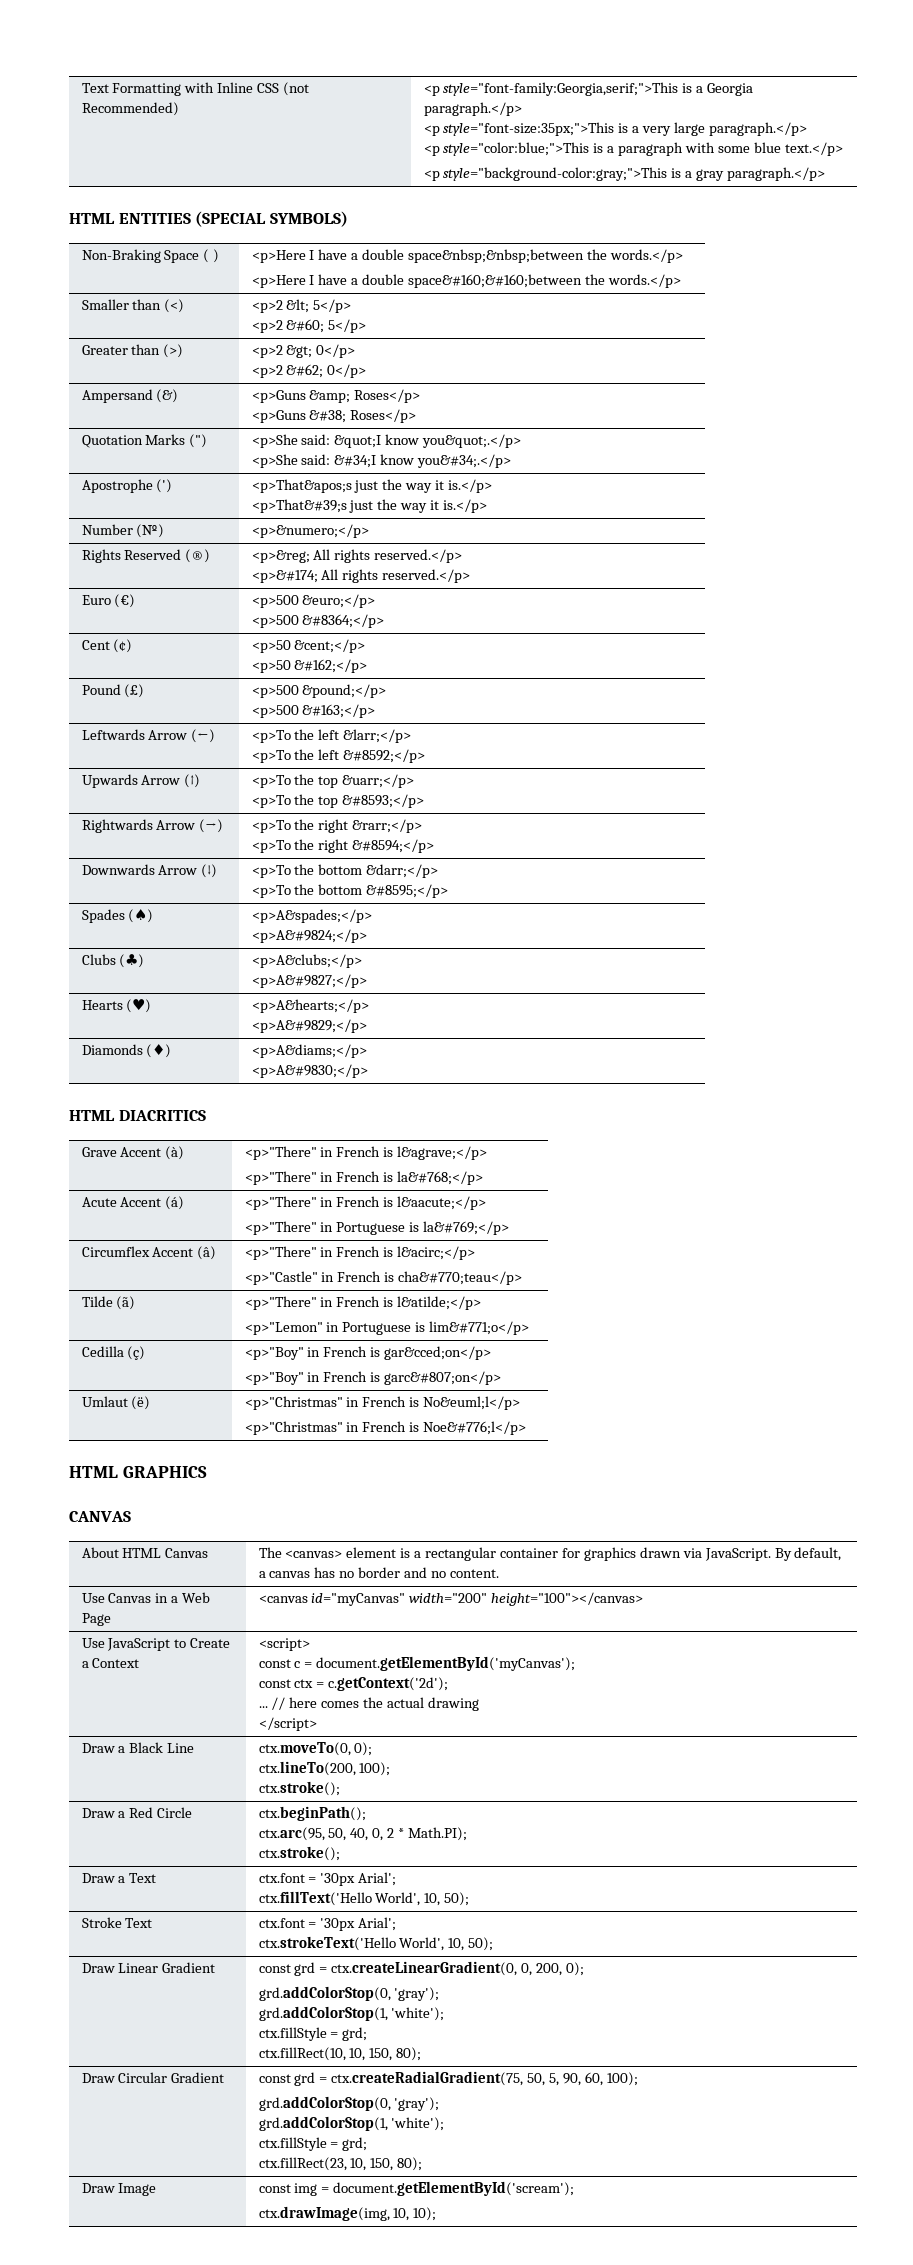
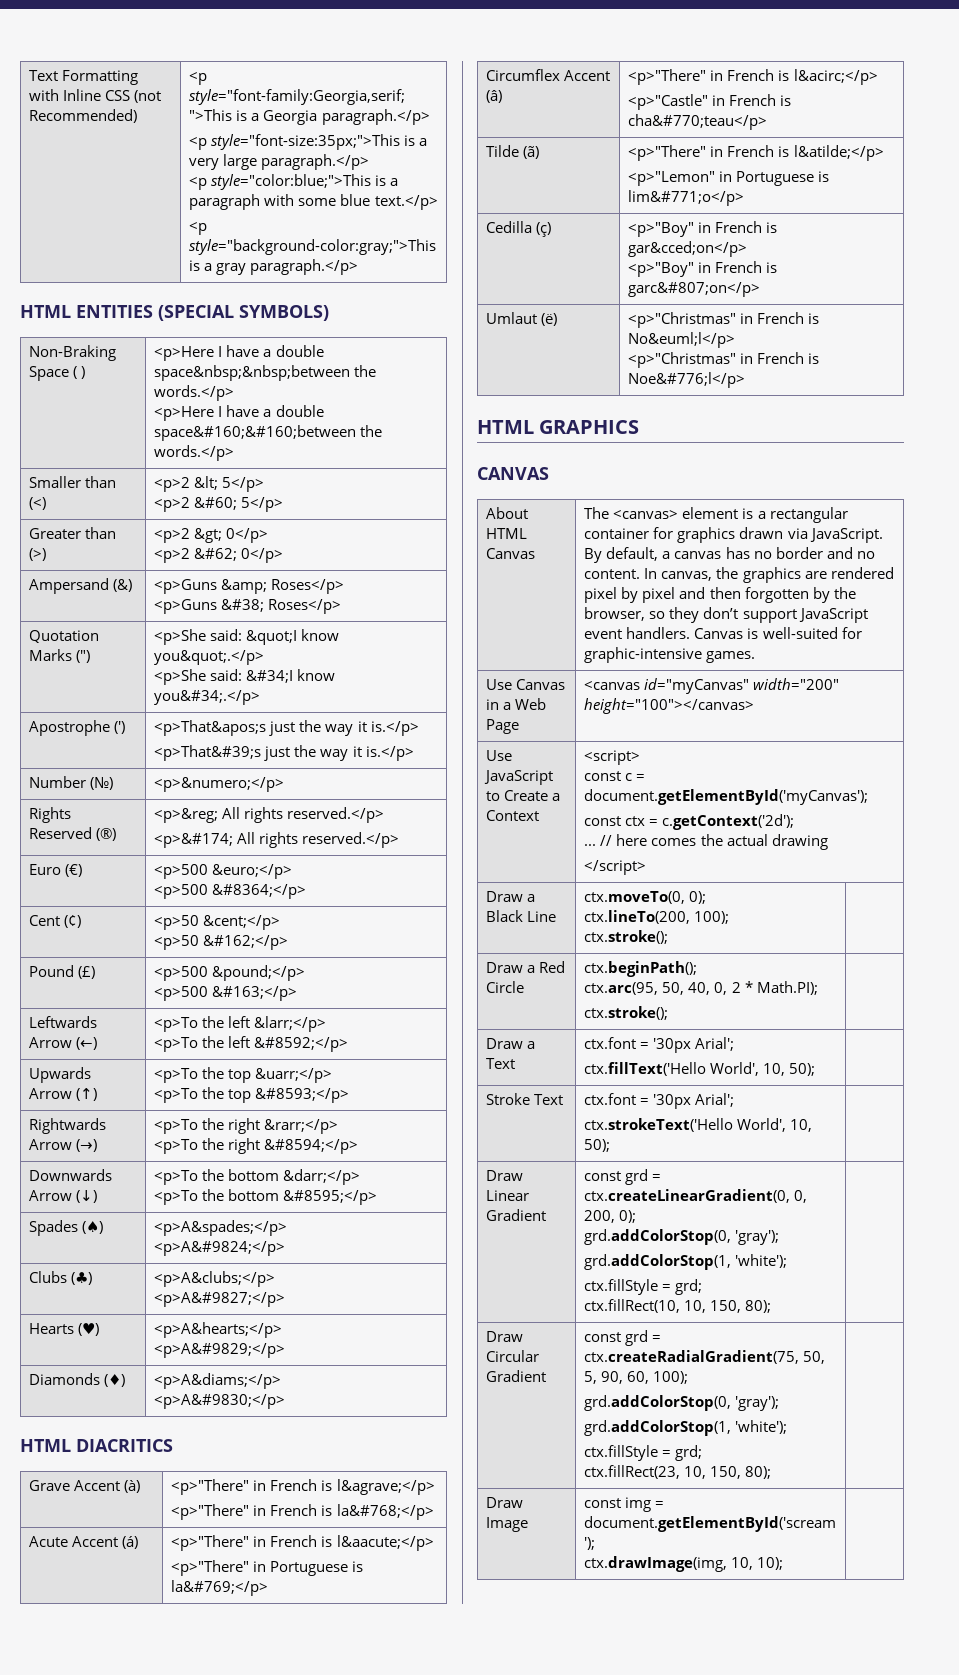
+ In canvas, the graphics are rendered pixel by pixel and then forgotten by the browser, so they don’t support JavaScript event handlers. Canvas is well-suited for graphic-intensive games.

